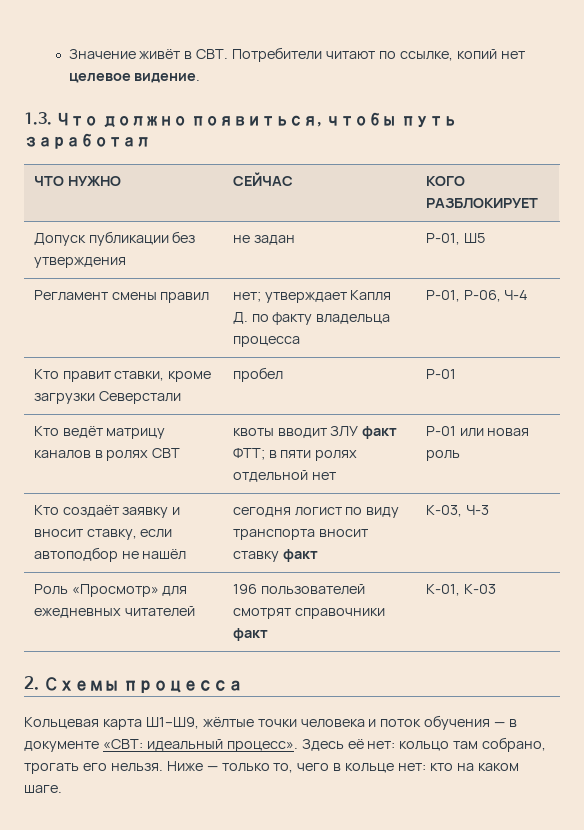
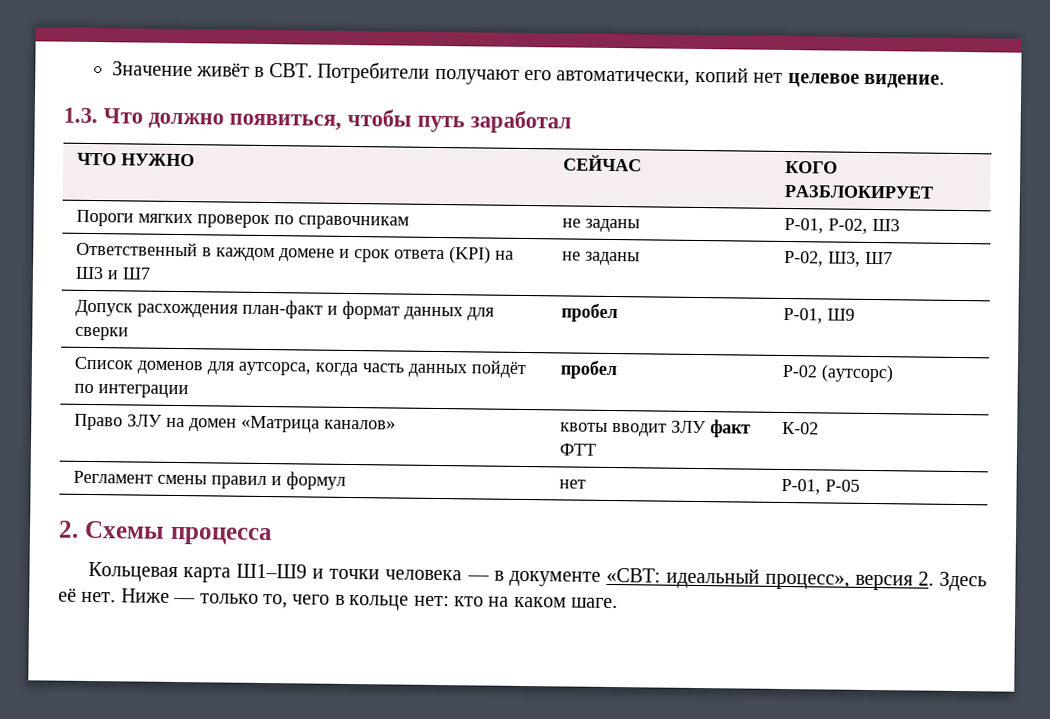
- Значение живёт в СВТ. Потребители читают по ссылке, копий нет целевое видение.
+ Значение живёт в СВТ. Потребители получают его автоматически, копий нет целевое видение.
- Допуск публикации без утверждения | не задан | Р-01, Ш5
- Регламент смены правил | нет; утверждает Капля Д. по факту владельца процесса | Р-01, Р-06, Ч-4
- Кто правит ставки, кроме загрузки Северстали | пробел | Р-01
- Кто ведёт матрицу каналов в ролях СВТ | квоты вводит ЗЛУ факт ФТТ; в пяти ролях отдельной нет | Р-01 или новая роль
- Кто создаёт заявку и вносит ставку, если автоподбор не нашёл | сегодня логист по виду транспорта вносит ставку факт | К-03, Ч-3
- Роль «Просмотр» для ежедневных читателей | 196 пользователей смотрят справочники факт | К-01, К-03
+ Пороги мягких проверок по справочникам | не заданы | Р-01, Р-02, Ш3
+ Ответственный в каждом домене и срок ответа (KPI) на Ш3 и Ш7 | не заданы | Р-02, Ш3, Ш7
+ Допуск расхождения план-факт и формат данных для сверки | пробел | Р-01, Ш9
+ Список доменов для аутсорса, когда часть данных пойдёт по интеграции | пробел | Р-02 (аутсорс)
+ Право ЗЛУ на домен «Матрица каналов» | квоты вводит ЗЛУ факт ФТТ | К-02
+ Регламент смены правил и формул | нет | Р-01, Р-05
- Кольцевая карта Ш1–Ш9, жёлтые точки человека и поток обучения — в документе «СВТ: идеальный процесс». Здесь её нет: кольцо там собрано, трогать его нельзя.
+ Кольцевая карта Ш1–Ш9 и точки человека — в документе «СВТ: идеальный процесс», версия 2. Здесь её нет.

